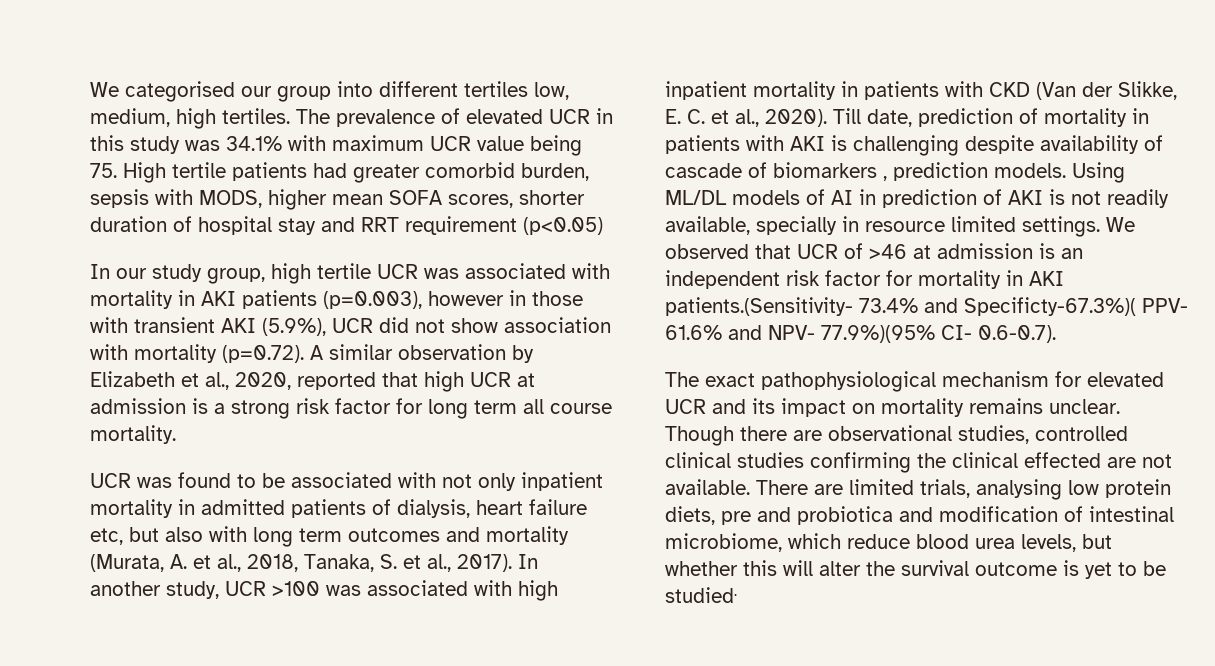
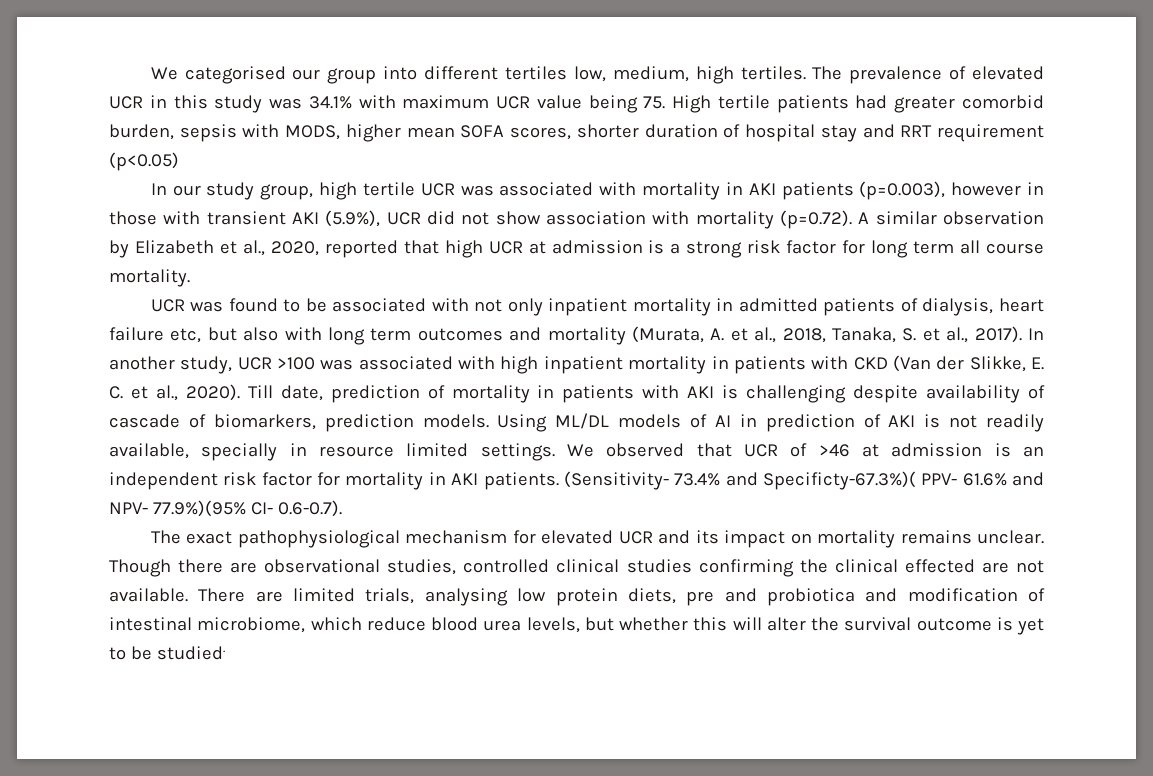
- Till date, prediction of mortality in patients with AKI is challenging despite availability of cascade of biomarkers , prediction models.
+ Till date, prediction of mortality in patients with AKI is challenging despite availability of cascade of biomarkers, prediction models.
- We observed that UCR of >46 at admission is an independent risk factor for mortality in AKI patients.(Sensitivity- 73.4% and Specificty-67.3%)( PPV- 61.6% and NPV- 77.9%)(95% CI- 0.6-0.7).
+ We observed that UCR of >46 at admission is an independent risk factor for mortality in AKI patients. (Sensitivity- 73.4% and Specificty-67.3%)( PPV- 61.6% and NPV- 77.9%)(95% CI- 0.6-0.7).

